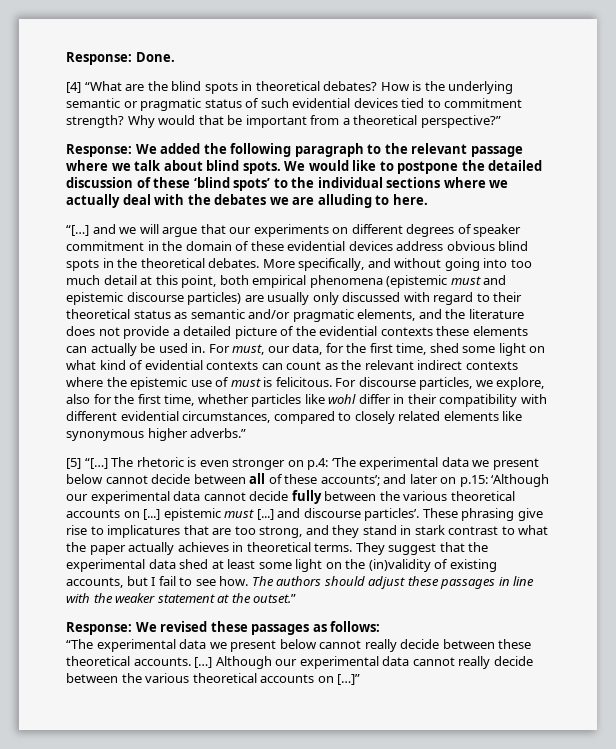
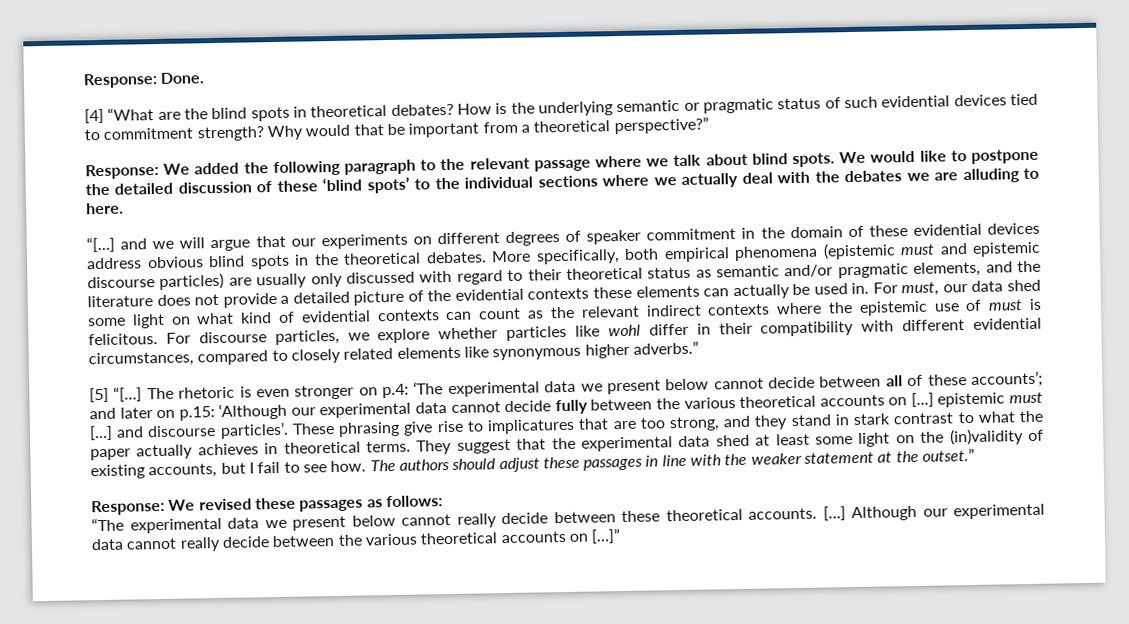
- More specifically, and without going into too much detail at this point, both empirical phenomena (epistemic must and epistemic discourse particles) are usually only discussed with regard to their theoretical status as semantic and/or pragmatic elements, and the literature does not provide a detailed picture of the evidential contexts these elements can actually be used in.
+ More specifically, both empirical phenomena (epistemic must and epistemic discourse particles) are usually only discussed with regard to their theoretical status as semantic and/or pragmatic elements, and the literature does not provide a detailed picture of the evidential contexts these elements can actually be used in.
- For must, our data, for the first time, shed some light on what kind of evidential contexts can count as the relevant indirect contexts where the epistemic use of must is felicitous.
+ For must, our data shed some light on what kind of evidential contexts can count as the relevant indirect contexts where the epistemic use of must is felicitous.
- For discourse particles, we explore, also for the first time, whether particles like wohl differ in their compatibility with different evidential circumstances, compared to closely related elements like synonymous higher adverbs.”
+ For discourse particles, we explore whether particles like wohl differ in their compatibility with different evidential circumstances, compared to closely related elements like synonymous higher adverbs.”

